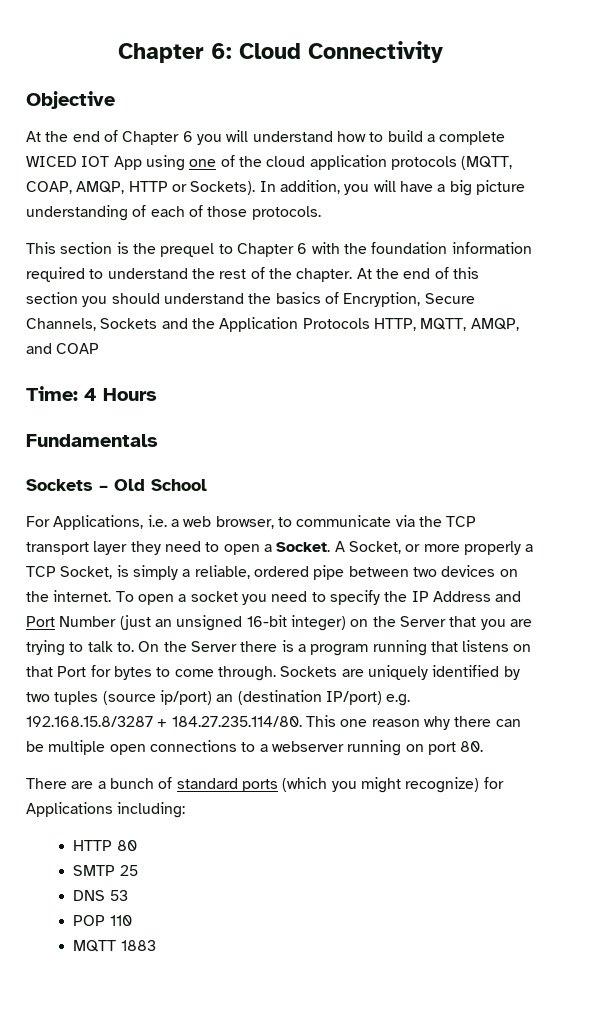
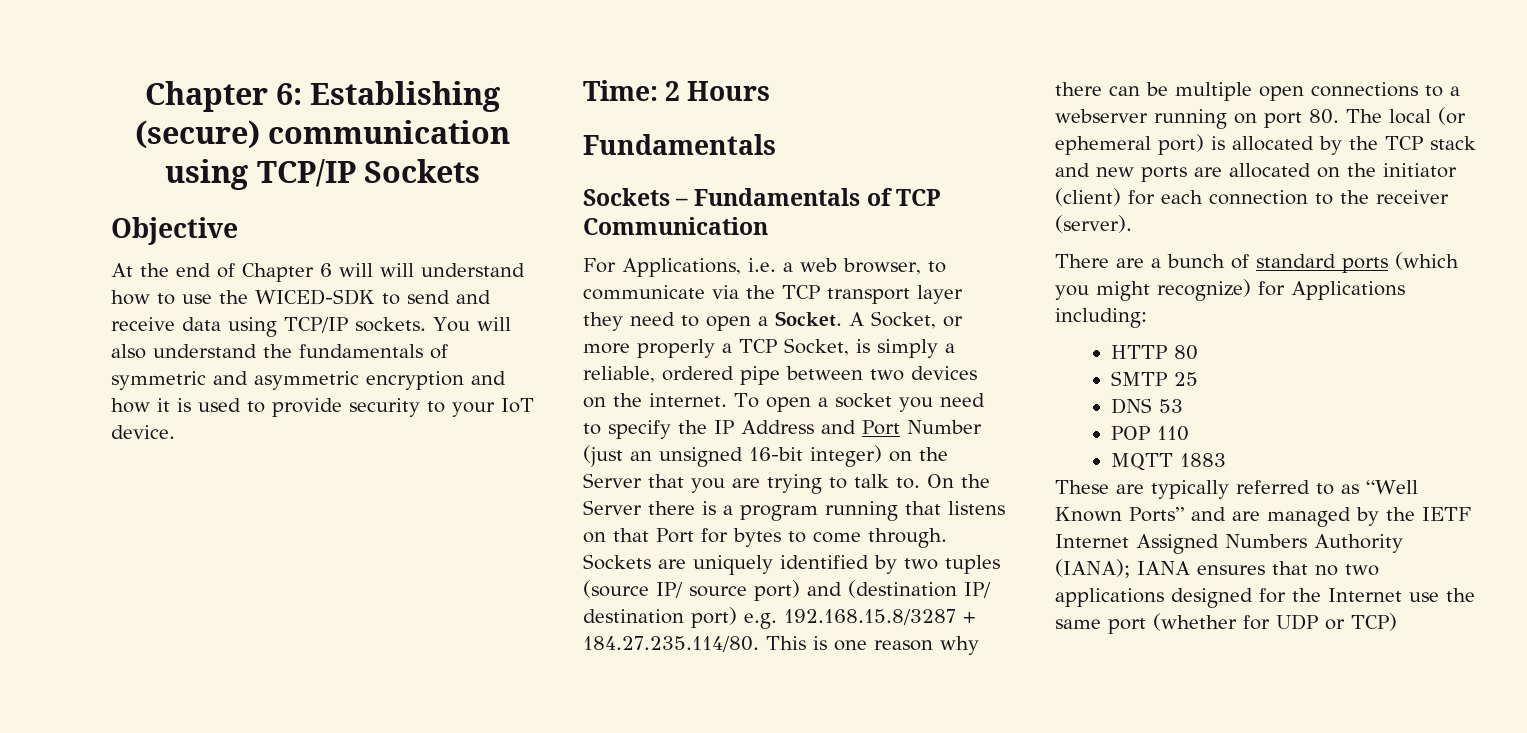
- Chapter 6: Cloud Connectivity
+ Chapter 6: Establishing (secure) communication using TCP/IP Sockets
- At the end of Chapter 6 you will understand how to build a complete WICED IOT App using one of the cloud application protocols (MQTT, COAP, AMQP, HTTP or Sockets). In addition, you will have a big picture understanding of each of those protocols.
- This section is the prequel to Chapter 6 with the foundation information required to understand the rest of the chapter. At the end of this section you should understand the basics of Encryption, Secure Channels, Sockets and the Application Protocols HTTP, MQTT, AMQP, and COAP
+ At the end of Chapter 6 will will understand how to use the WICED-SDK to send and receive data using TCP/IP sockets. You will also understand the fundamentals of symmetric and asymmetric encryption and how it is used to provide security to your IoT device.
- Time: 4 Hours
+ Time: 2 Hours
- Sockets – Old School
+ Sockets – Fundamentals of TCP Communication
- Sockets are uniquely identified by two tuples (source ip/port) an (destination IP/port) e.g. 192.168.15.8/3287 + 184.27.235.114/80. This one reason why there can be multiple open connections to a webserver running on port 80.
+ Sockets are uniquely identified by two tuples (source IP/ source port) and (destination IP/ destination port) e.g. 192.168.15.8/3287 + 184.27.235.114/80. This is one reason why there can be multiple open connections to a webserver running on port 80. The local (or ephemeral port) is allocated by the TCP stack and new ports are allocated on the initiator (client) for each connection to the receiver (server).
+ These are typically referred to as “Well Known Ports” and are managed by the IETF Internet Assigned Numbers Authority (IANA); IANA ensures that no two applications designed for the Internet use the same port (whether for UDP or TCP)

